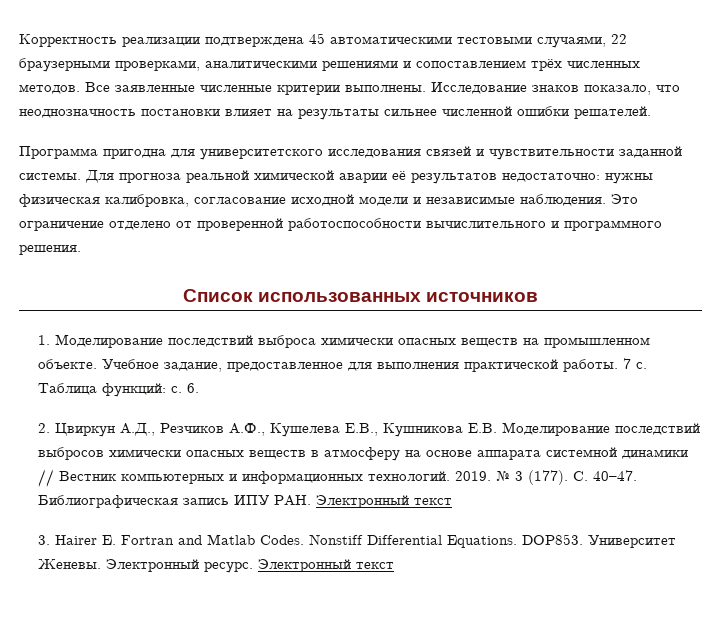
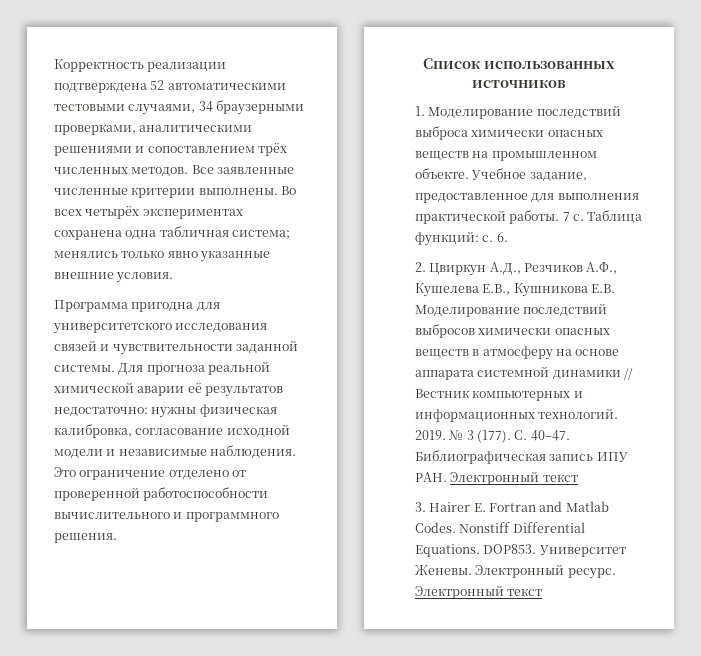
- Корректность реализации подтверждена 45 автоматическими тестовыми случаями, 22 браузерными проверками, аналитическими решениями и сопоставлением трёх численных методов.
+ Корректность реализации подтверждена 52 автоматическими тестовыми случаями, 34 браузерными проверками, аналитическими решениями и сопоставлением трёх численных методов.
- Исследование знаков показало, что неоднозначность постановки влияет на результаты сильнее численной ошибки решателей.
+ Во всех четырёх экспериментах сохранена одна табличная система; менялись только явно указанные внешние условия.

